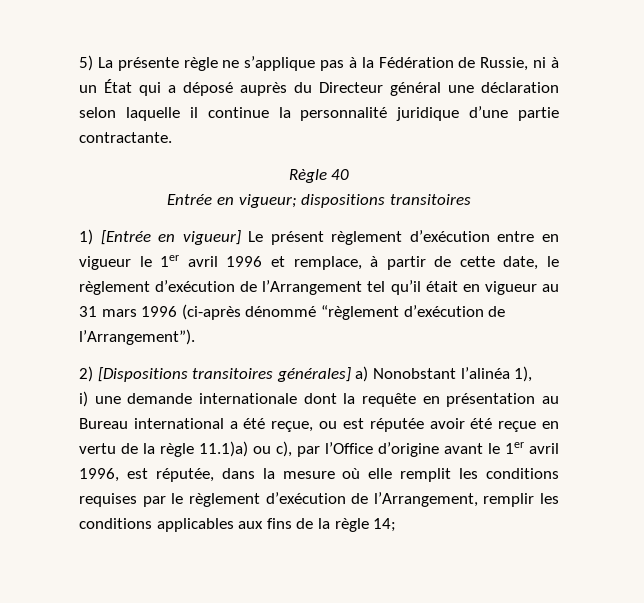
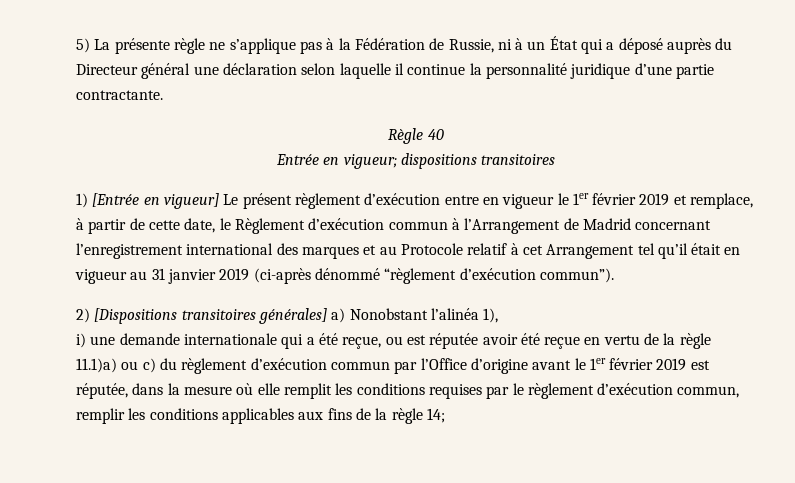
- 1) [Entrée en vigueur] Le présent règlement d’exécution entre en vigueur le 1er avril 1996 et remplace, à partir de cette date, le règlement d’exécution de l’Arrangement tel qu’il était en vigueur au 31 mars 1996 (ci-après dénommé “règlement d’exécution de l’Arrangement”).
+ 1) [Entrée en vigueur] Le présent règlement d’exécution entre en vigueur le 1er février 2019 et remplace, à partir de cette date, le Règlement d’exécution commun à l’Arrangement de Madrid concernant l’enregistrement international des marques et au Protocole relatif à cet Arrangement tel qu’il était en vigueur au 31 janvier 2019 (ci-après dénommé “règlement d’exécution commun”).
- i) une demande internationale dont la requête en présentation au Bureau international a été reçue, ou est réputée avoir été reçue en vertu de la règle 11.1)a) ou c), par l’Office d’origine avant le 1er avril 1996, est réputée, dans la mesure où elle remplit les conditions requises par le règlement d’exécution de l’Arrangement, remplir les conditions applicables aux fins de la règle 14;
+ i) une demande internationale qui a été reçue, ou est réputée avoir été reçue en vertu de la règle 11.1)a) ou c) du règlement d’exécution commun par l’Office d’origine avant le 1er février 2019 est réputée, dans la mesure où elle remplit les conditions requises par le règlement d’exécution commun, remplir les conditions applicables aux fins de la règle 14;

